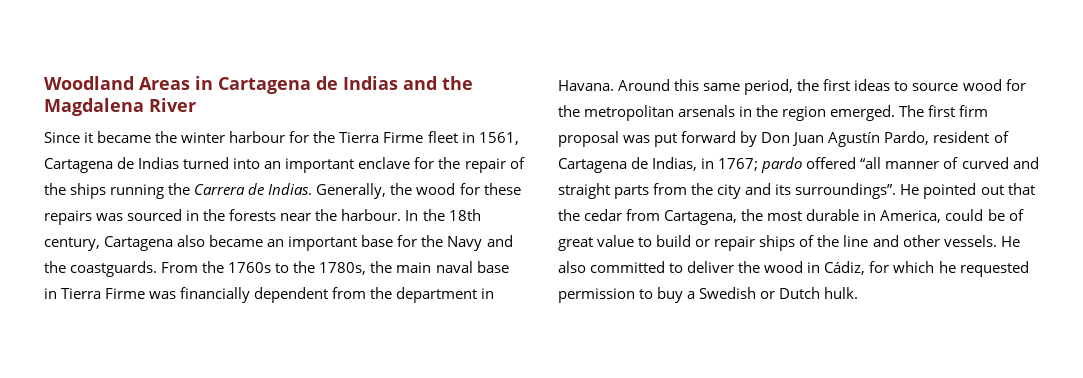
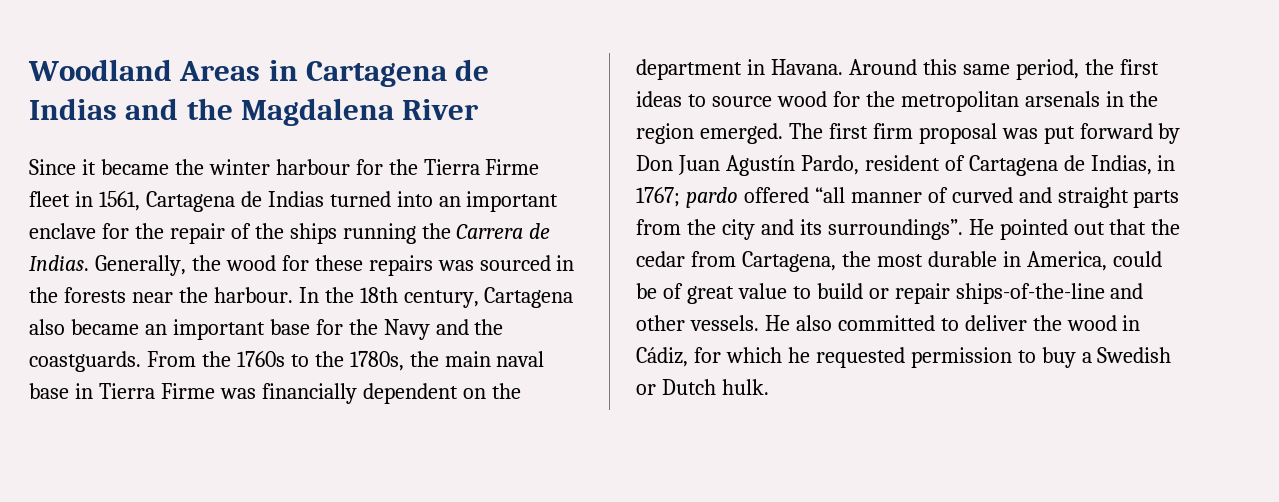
- From the 1760s to the 1780s, the main naval base in Tierra Firme was financially dependent from the department in Havana.
+ From the 1760s to the 1780s, the main naval base in Tierra Firme was financially dependent on the department in Havana.
- He pointed out that the cedar from Cartagena, the most durable in America, could be of great value to build or repair ships of the line and other vessels.
+ He pointed out that the cedar from Cartagena, the most durable in America, could be of great value to build or repair ships-of-the-line and other vessels.

